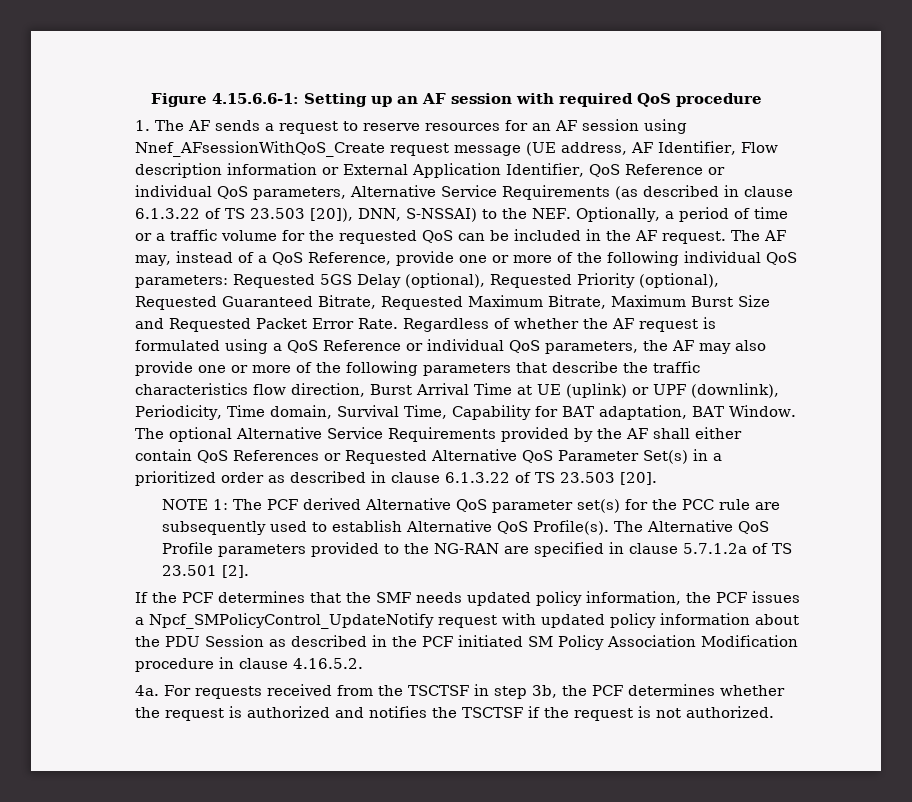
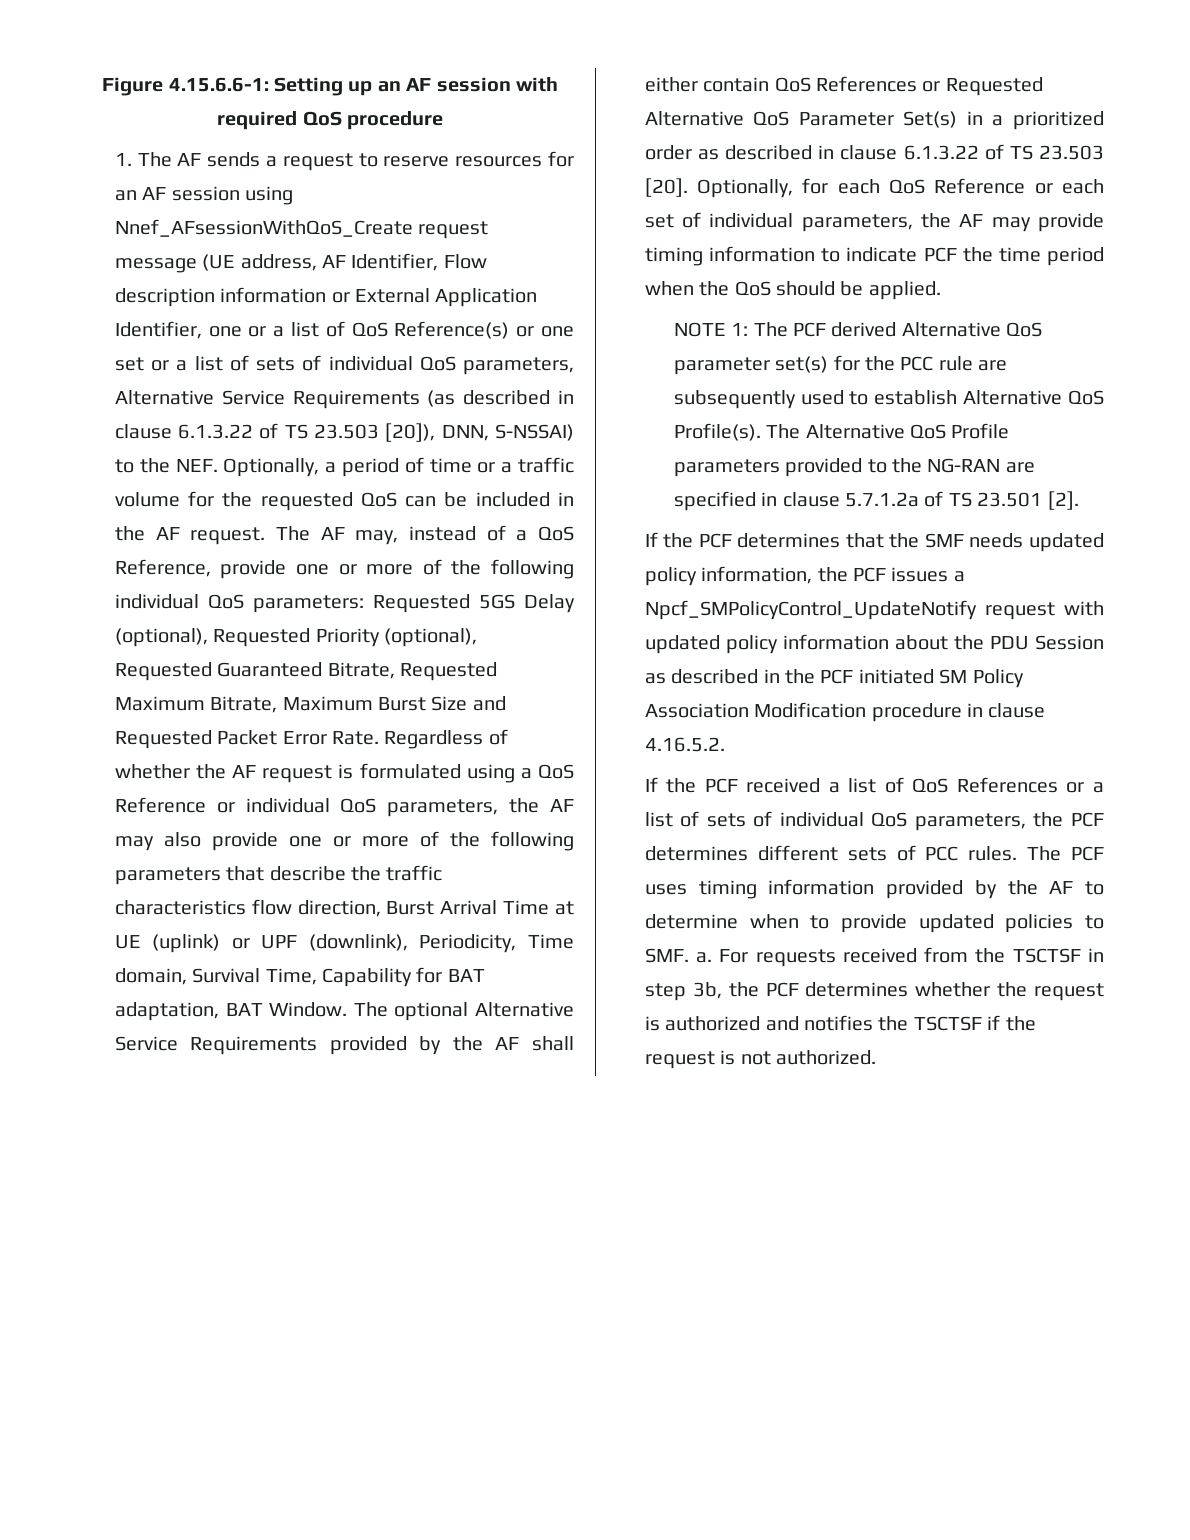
- 1. The AF sends a request to reserve resources for an AF session using Nnef_AFsessionWithQoS_Create request message (UE address, AF Identifier, Flow description information or External Application Identifier, QoS Reference or individual QoS parameters, Alternative Service Requirements (as described in clause 6.1.3.22 of TS 23.503 [20]), DNN, S-NSSAI) to the NEF. Optionally, a period of time or a traffic volume for the requested QoS can be included in the AF request.
+ 1. The AF sends a request to reserve resources for an AF session using Nnef_AFsessionWithQoS_Create request message (UE address, AF Identifier, Flow description information or External Application Identifier, one or a list of QoS Reference(s) or one set or a list of sets of individual QoS parameters, Alternative Service Requirements (as described in clause 6.1.3.22 of TS 23.503 [20]), DNN, S-NSSAI) to the NEF. Optionally, a period of time or a traffic volume for the requested QoS can be included in the AF request.
+ Optionally, for each QoS Reference or each set of individual parameters, the AF may provide timing information to indicate PCF the time period when the QoS should be applied.
- 4a.
+ If the PCF received a list of QoS References or a list of sets of individual QoS parameters, the PCF determines different sets of PCC rules. The PCF uses timing information provided by the AF to determine when to provide updated policies to SMF. a.

